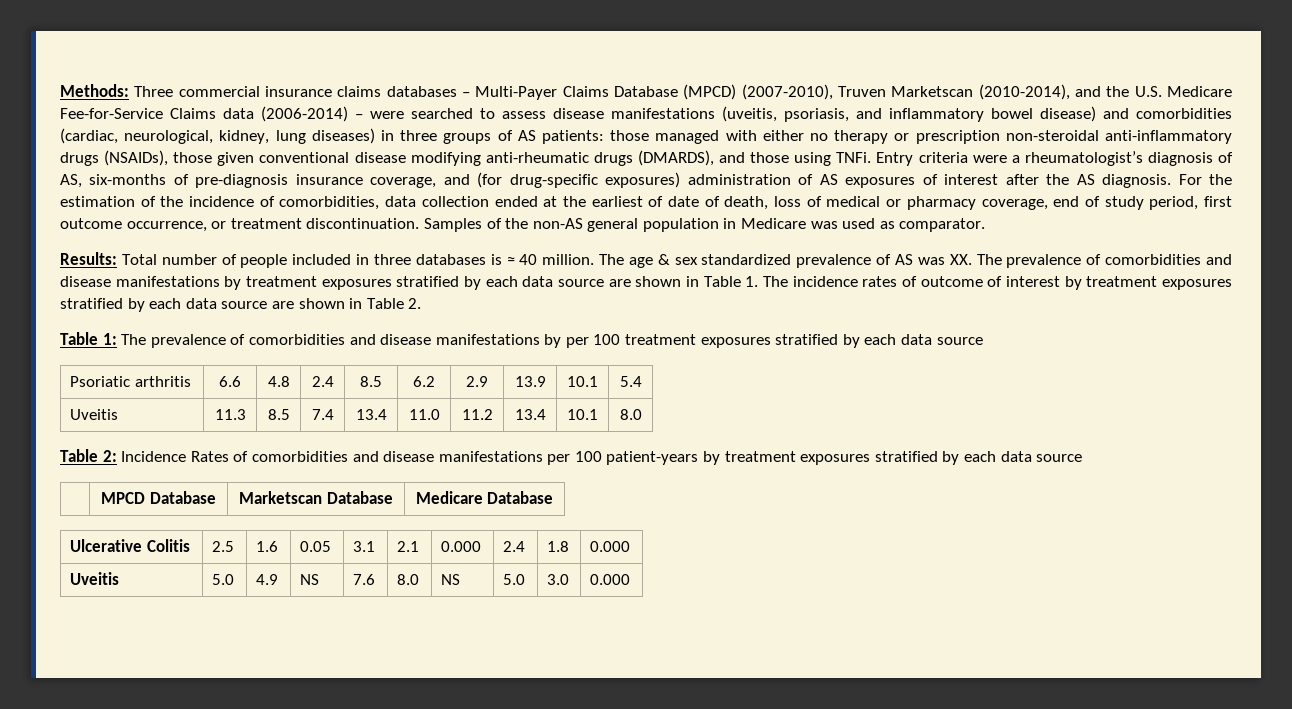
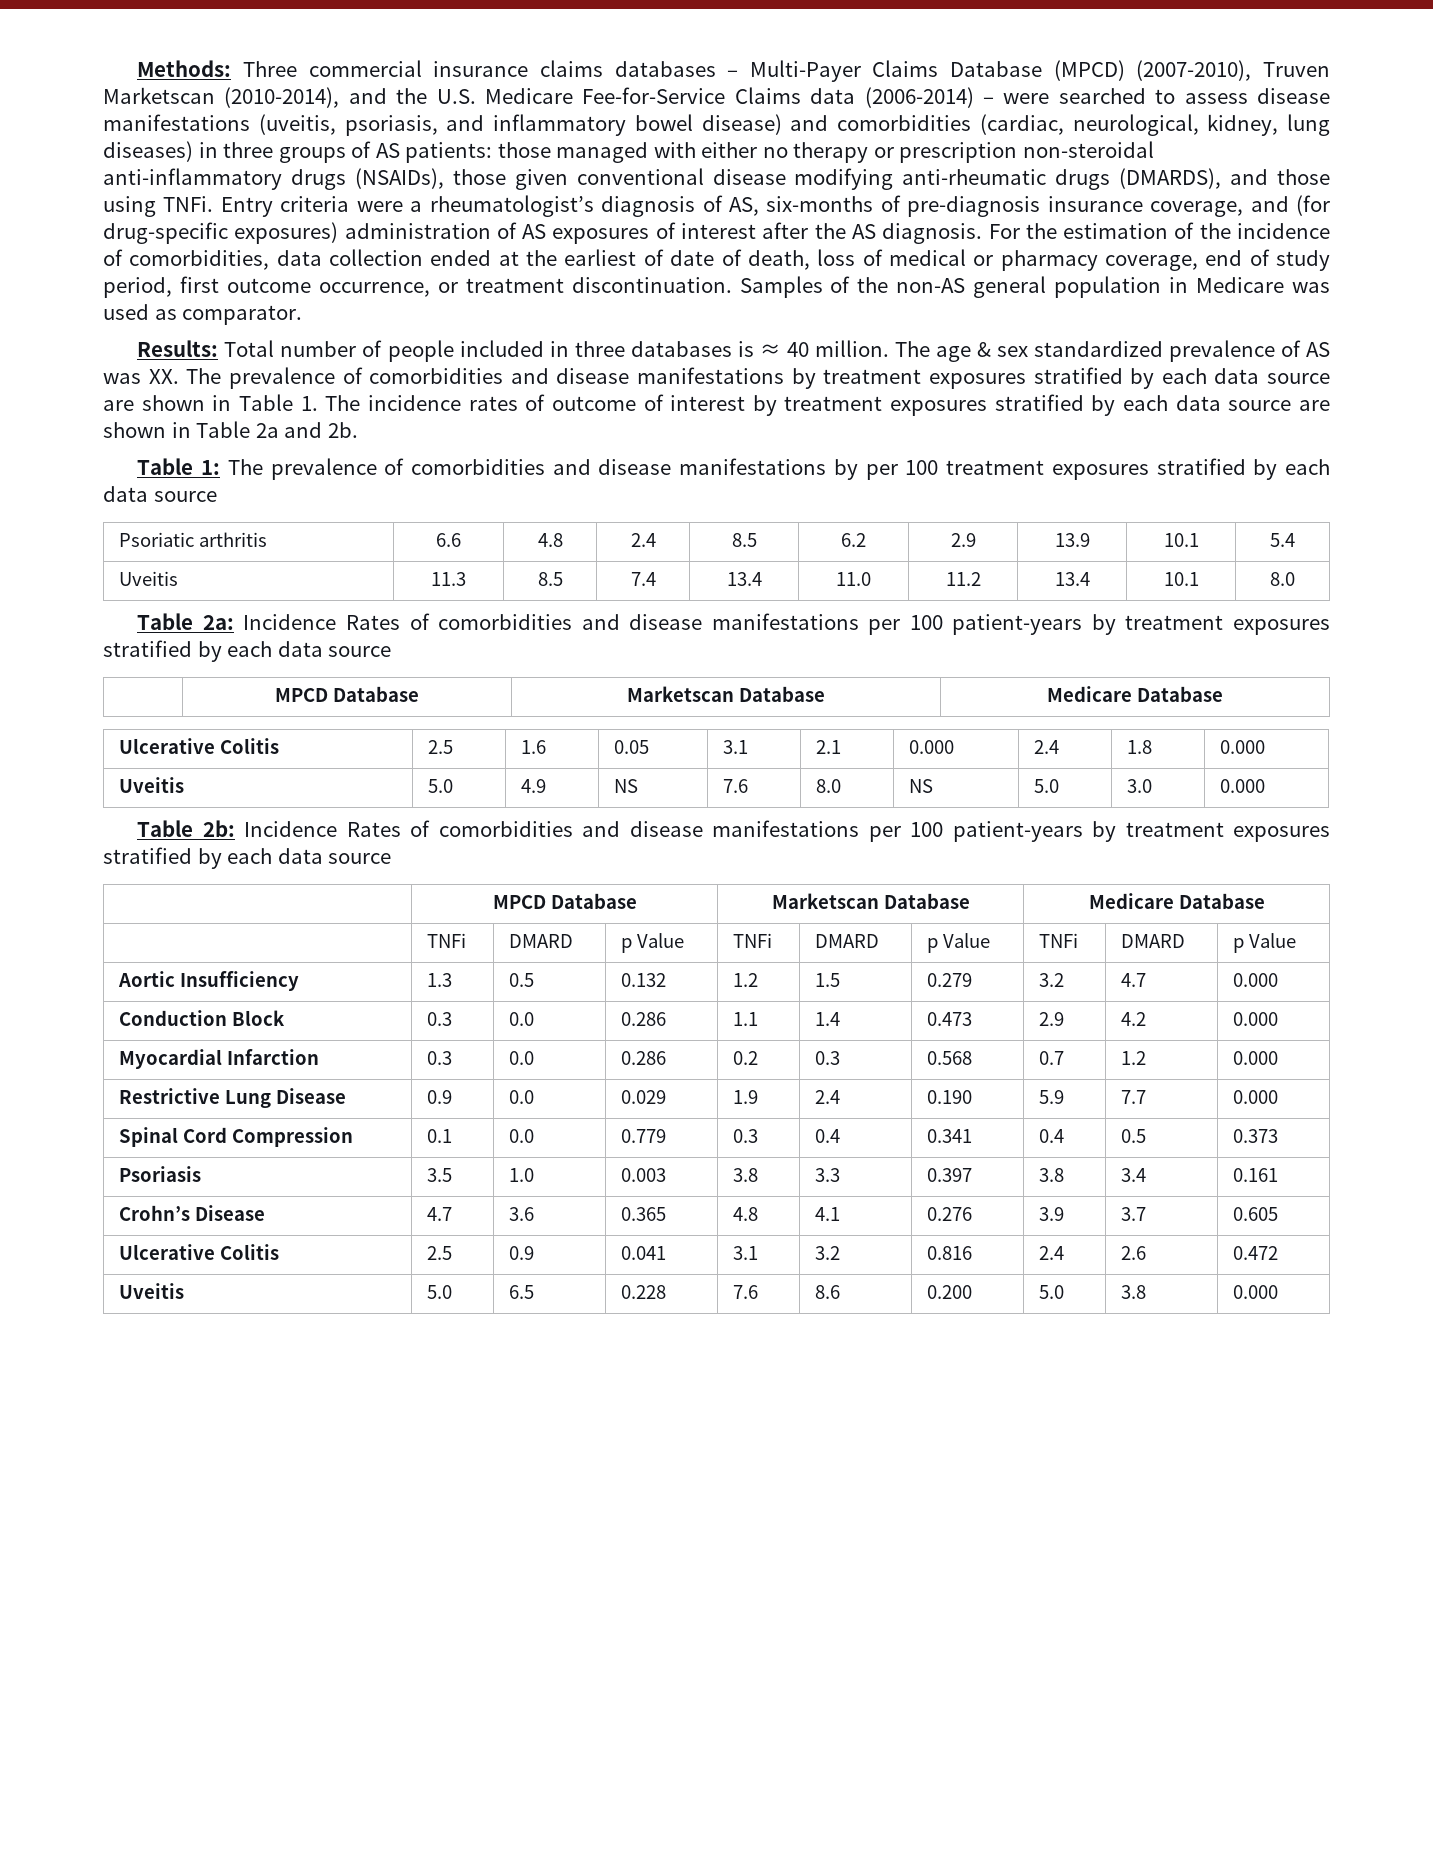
- The age & sex standardized prevalence of AS was XX. The prevalence of comorbidities and disease manifestations by treatment exposures stratified by each data source are shown in Table 1. The incidence rates of outcome of interest by treatment exposures stratified by each data source are shown in Table 2.
+ The age & sex standardized prevalence of AS was XX. The prevalence of comorbidities and disease manifestations by treatment exposures stratified by each data source are shown in Table 1. The incidence rates of outcome of interest by treatment exposures stratified by each data source are shown in Table 2a and 2b.
- Table 2: Incidence Rates of comorbidities and disease manifestations per 100 patient-years by treatment exposures stratified by each data source
+ Table 2a: Incidence Rates of comorbidities and disease manifestations per 100 patient-years by treatment exposures stratified by each data source
+ Table 2b: Incidence Rates of comorbidities and disease manifestations per 100 patient-years by treatment exposures stratified by each data source
+ | MPCD Database | Marketscan Database | Medicare Database
+ | TNFi | DMARD | p Value | TNFi | DMARD | p Value | TNFi | DMARD | p Value
+ Aortic Insufficiency | 1.3 | 0.5 | 0.132 | 1.2 | 1.5 | 0.279 | 3.2 | 4.7 | 0.000
+ Conduction Block | 0.3 | 0.0 | 0.286 | 1.1 | 1.4 | 0.473 | 2.9 | 4.2 | 0.000
+ Myocardial Infarction | 0.3 | 0.0 | 0.286 | 0.2 | 0.3 | 0.568 | 0.7 | 1.2 | 0.000
+ Restrictive Lung Disease | 0.9 | 0.0 | 0.029 | 1.9 | 2.4 | 0.190 | 5.9 | 7.7 | 0.000
+ Spinal Cord Compression | 0.1 | 0.0 | 0.779 | 0.3 | 0.4 | 0.341 | 0.4 | 0.5 | 0.373
+ Psoriasis | 3.5 | 1.0 | 0.003 | 3.8 | 3.3 | 0.397 | 3.8 | 3.4 | 0.161
+ Crohn’s Disease | 4.7 | 3.6 | 0.365 | 4.8 | 4.1 | 0.276 | 3.9 | 3.7 | 0.605
+ Ulcerative Colitis | 2.5 | 0.9 | 0.041 | 3.1 | 3.2 | 0.816 | 2.4 | 2.6 | 0.472
+ Uveitis | 5.0 | 6.5 | 0.228 | 7.6 | 8.6 | 0.200 | 5.0 | 3.8 | 0.000

